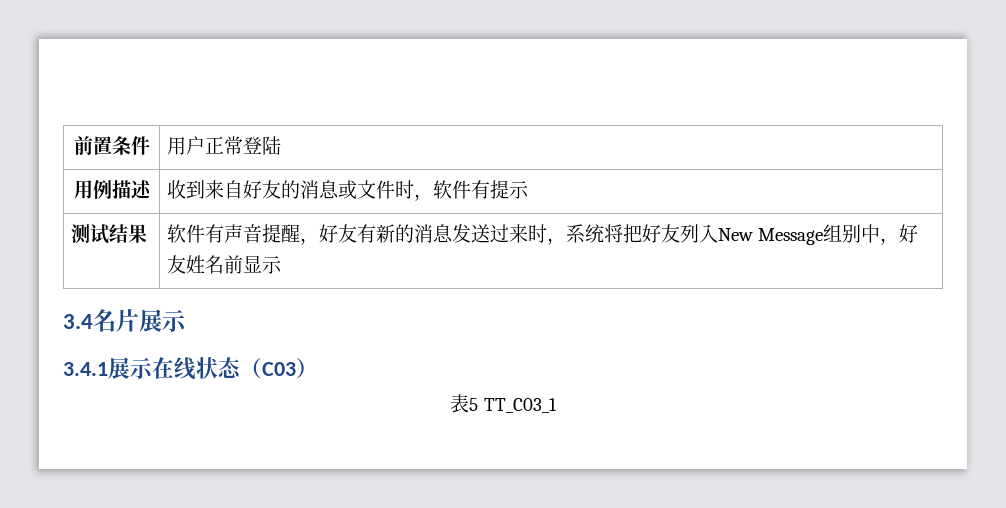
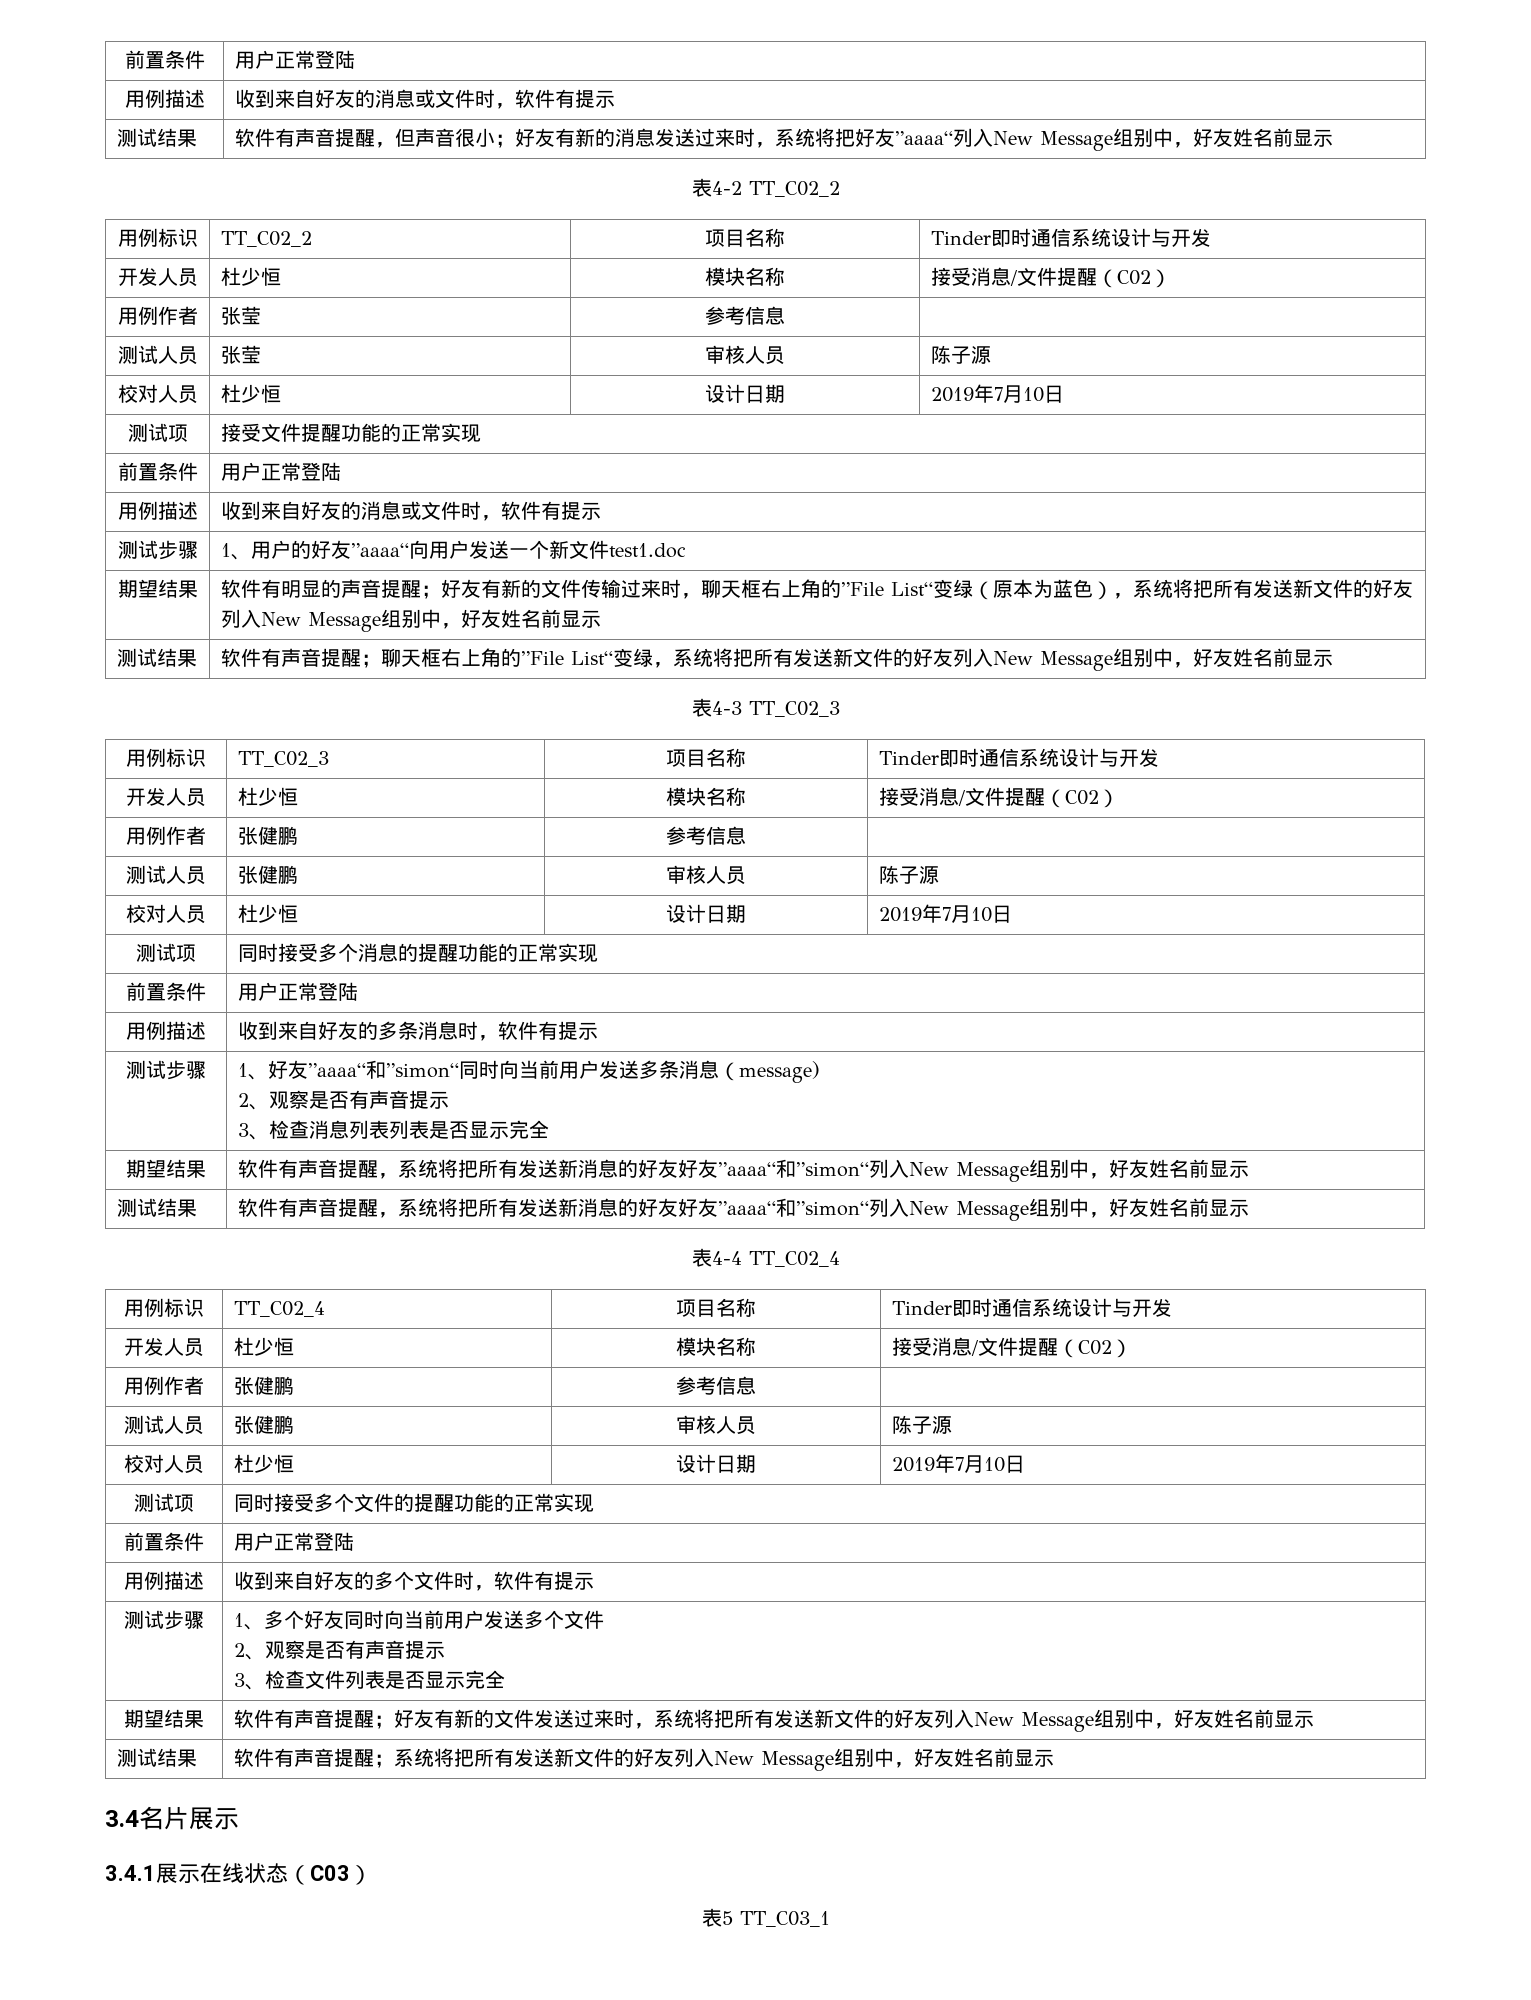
- 测试结果 | 软件有声音提醒，好友有新的消息发送过来时，系统将把好友列入New Message组别中，好友姓名前显示
+ 测试结果 | 软件有声音提醒，但声音很小；好友有新的消息发送过来时，系统将把好友”aaaa“列入New Message组别中，好友姓名前显示
+ 表4-2 TT_C02_2
+ 用例标识 | TT_C02_2 | 项目名称 | Tinder即时通信系统设计与开发
+ 开发人员 | 杜少恒 | 模块名称 | 接受消息/文件提醒（C02）
+ 用例作者 | 张莹 | 参考信息 |
+ 测试人员 | 张莹 | 审核人员 | 陈子源
+ 校对人员 | 杜少恒 | 设计日期 | 2019年7月10日
+ 测试项 | 接受文件提醒功能的正常实现
+ 前置条件 | 用户正常登陆
+ 用例描述 | 收到来自好友的消息或文件时，软件有提示
+ 测试步骤 | 1、用户的好友”aaaa“向用户发送一个新文件test1.doc
+ 期望结果 | 软件有明显的声音提醒；好友有新的文件传输过来时，聊天框右上角的”File List“变绿（原本为蓝色），系统将把所有发送新文件的好友列入New Message组别中，好友姓名前显示
+ 测试结果 | 软件有声音提醒；聊天框右上角的”File List“变绿，系统将把所有发送新文件的好友列入New Message组别中，好友姓名前显示
+ 表4-3 TT_C02_3
+ 用例标识 | TT_C02_3 | 项目名称 | Tinder即时通信系统设计与开发
+ 开发人员 | 杜少恒 | 模块名称 | 接受消息/文件提醒（C02）
+ 用例作者 | 张健鹏 | 参考信息 |
+ 测试人员 | 张健鹏 | 审核人员 | 陈子源
+ 校对人员 | 杜少恒 | 设计日期 | 2019年7月10日
+ 测试项 | 同时接受多个消息的提醒功能的正常实现
+ 前置条件 | 用户正常登陆
+ 用例描述 | 收到来自好友的多条消息时，软件有提示
+ 测试步骤 | 1、好友”aaaa“和”simon“同时向当前用户发送多条消息（message)
+ 2、观察是否有声音提示
+ 3、检查消息列表列表是否显示完全
+ 期望结果 | 软件有声音提醒，系统将把所有发送新消息的好友好友”aaaa“和”simon“列入New Message组别中，好友姓名前显示
+ 测试结果 | 软件有声音提醒，系统将把所有发送新消息的好友好友”aaaa“和”simon“列入New Message组别中，好友姓名前显示
+ 表4-4 TT_C02_4
+ 用例标识 | TT_C02_4 | 项目名称 | Tinder即时通信系统设计与开发
+ 开发人员 | 杜少恒 | 模块名称 | 接受消息/文件提醒（C02）
+ 用例作者 | 张健鹏 | 参考信息 |
+ 测试人员 | 张健鹏 | 审核人员 | 陈子源
+ 校对人员 | 杜少恒 | 设计日期 | 2019年7月10日
+ 测试项 | 同时接受多个文件的提醒功能的正常实现
+ 前置条件 | 用户正常登陆
+ 用例描述 | 收到来自好友的多个文件时，软件有提示
+ 测试步骤 | 1、多个好友同时向当前用户发送多个文件
+ 2、观察是否有声音提示
+ 3、检查文件列表是否显示完全
+ 期望结果 | 软件有声音提醒；好友有新的文件发送过来时，系统将把所有发送新文件的好友列入New Message组别中，好友姓名前显示
+ 测试结果 | 软件有声音提醒；系统将把所有发送新文件的好友列入New Message组别中，好友姓名前显示

